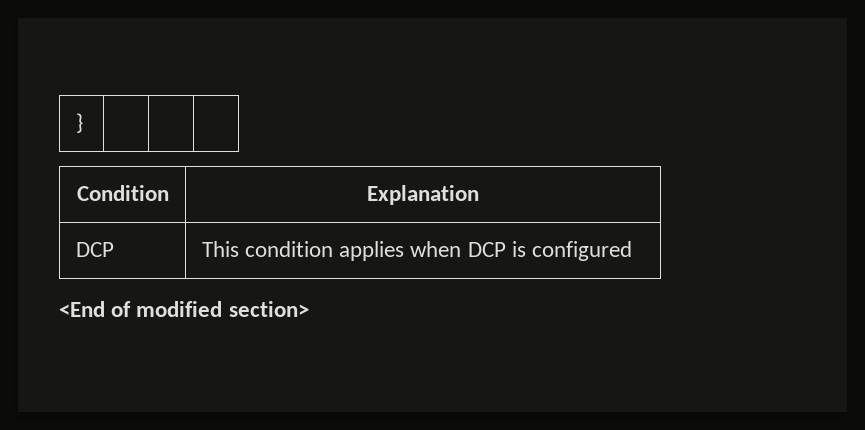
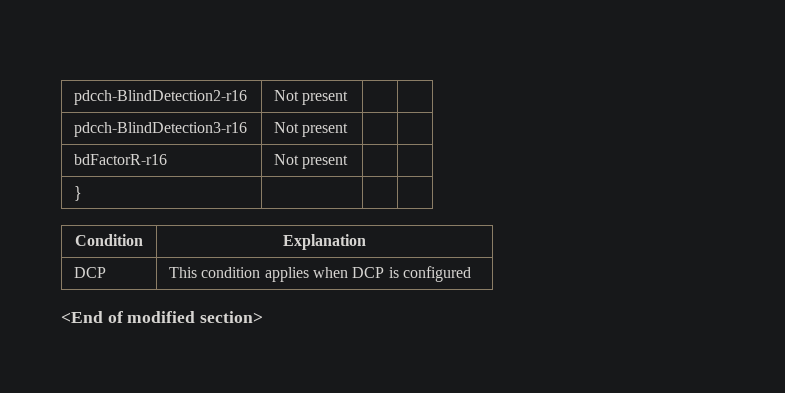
+ pdcch-BlindDetection2-r16 | Not present | |
+ pdcch-BlindDetection3-r16 | Not present | |
+ bdFactorR-r16 | Not present | |

